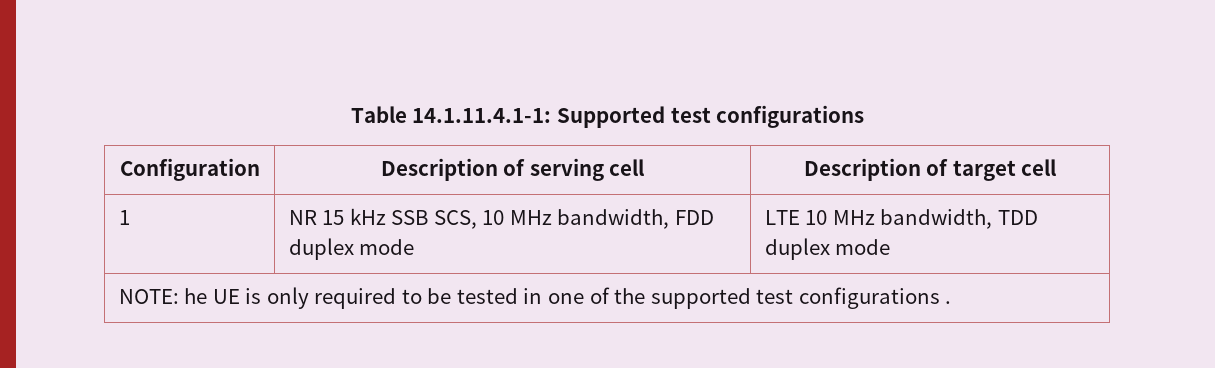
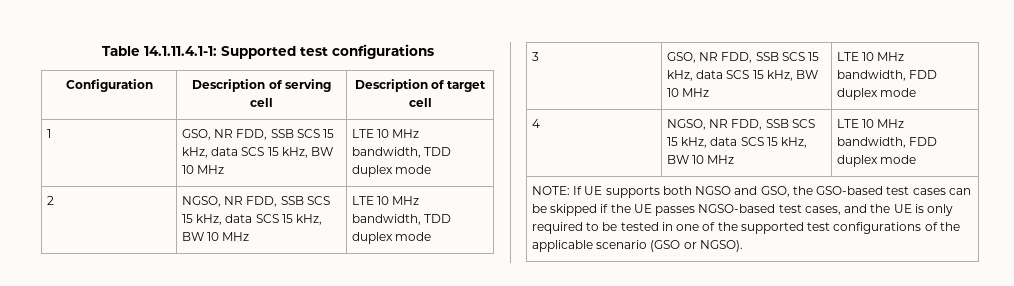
- 1 | NR 15 kHz SSB SCS, 10 MHz bandwidth, FDD duplex mode | LTE 10 MHz bandwidth, TDD duplex mode
- NOTE: he UE is only required to be tested in one of the supported test configurations .
+ 1 | GSO, NR FDD, SSB SCS 15 kHz, data SCS 15 kHz, BW 10 MHz | LTE 10 MHz bandwidth, TDD duplex mode
+ 2 | NGSO, NR FDD, SSB SCS 15 kHz, data SCS 15 kHz, BW 10 MHz | LTE 10 MHz bandwidth, TDD duplex mode
+ 3 | GSO, NR FDD, SSB SCS 15 kHz, data SCS 15 kHz, BW 10 MHz | LTE 10 MHz bandwidth, FDD duplex mode
+ 4 | NGSO, NR FDD, SSB SCS 15 kHz, data SCS 15 kHz, BW 10 MHz | LTE 10 MHz bandwidth, FDD duplex mode
+ NOTE: If UE supports both NGSO and GSO, the GSO-based test cases can be skipped if the UE passes NGSO-based test cases, and the UE is only required to be tested in one of the supported test configurations of the applicable scenario (GSO or NGSO).

